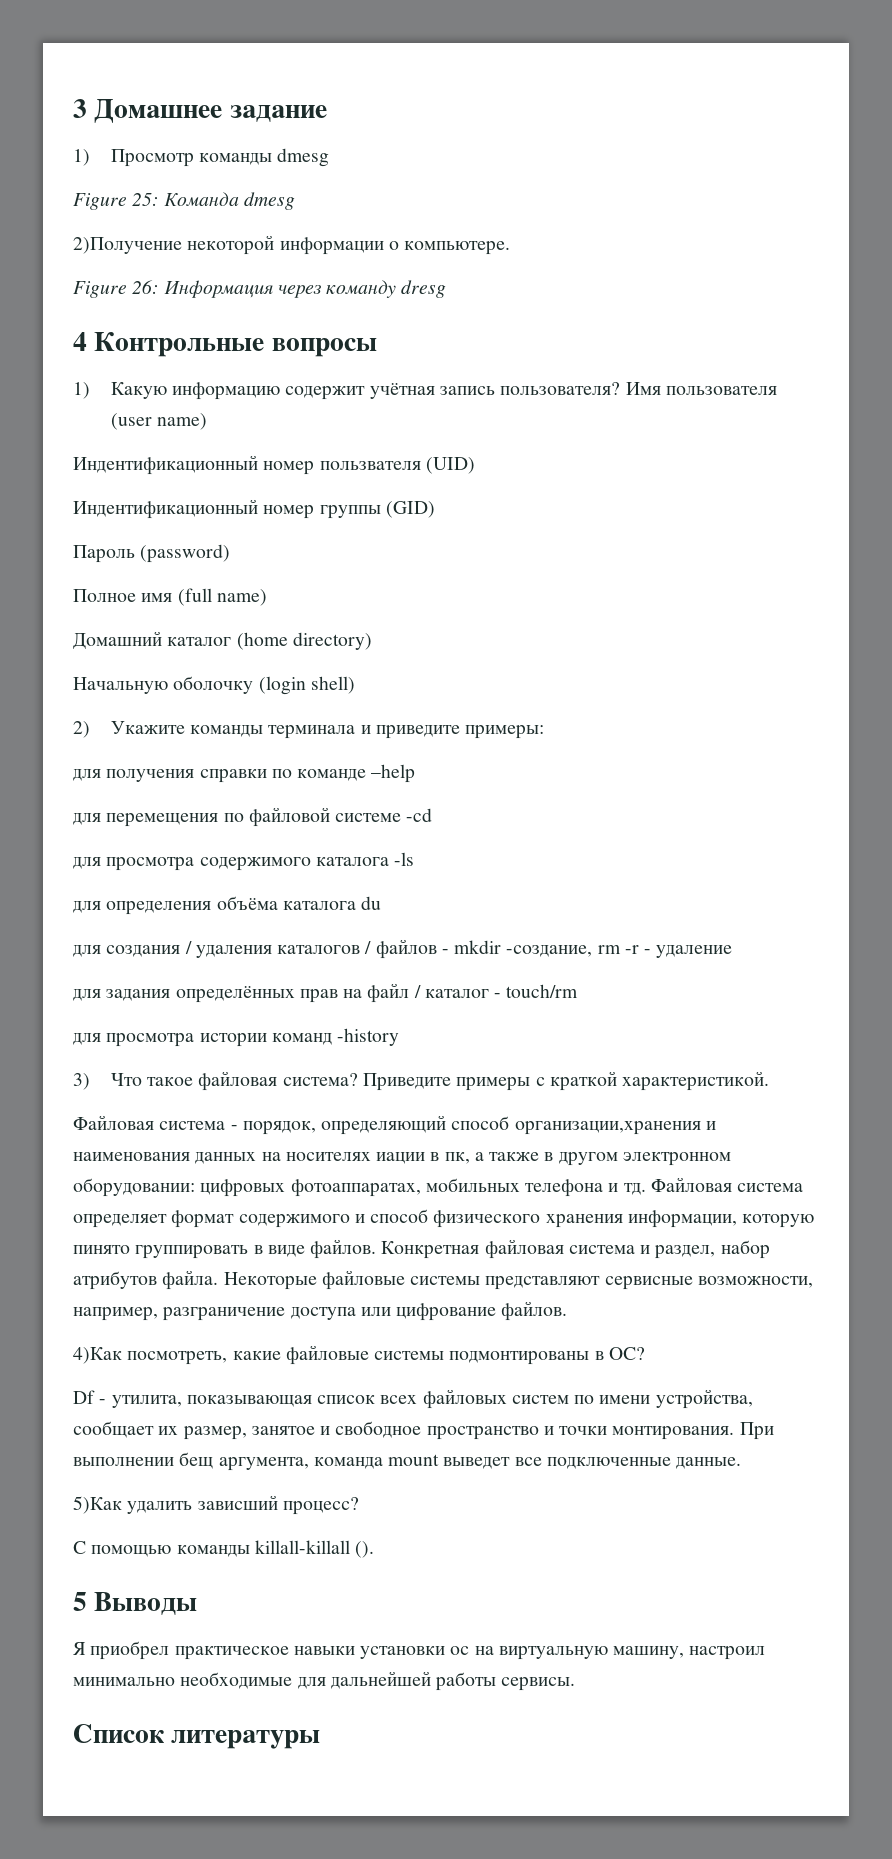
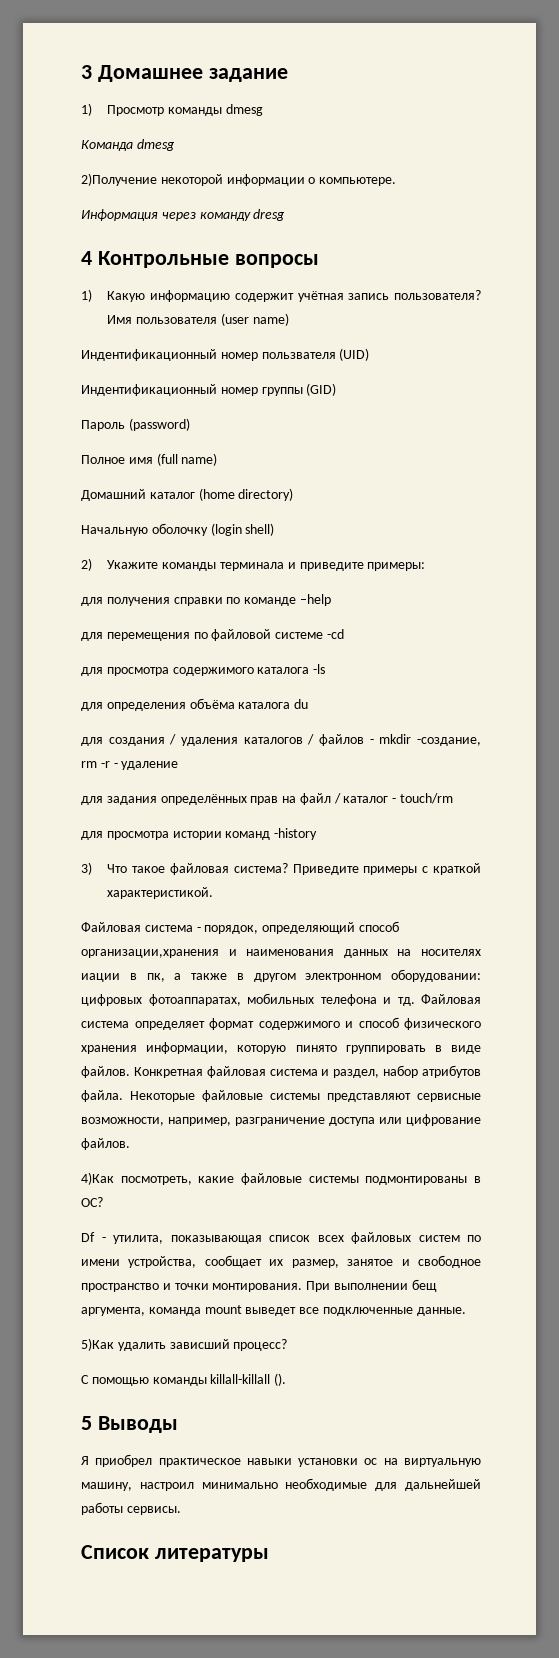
- Figure 25: Команда dmesg
+ Команда dmesg
- Figure 26: Информация через команду dresg
+ Информация через команду dresg

